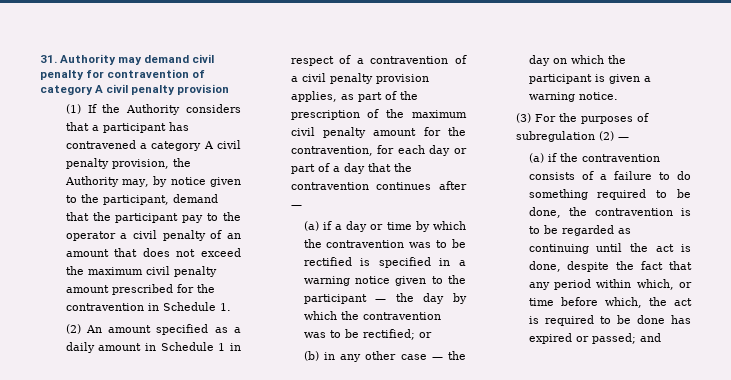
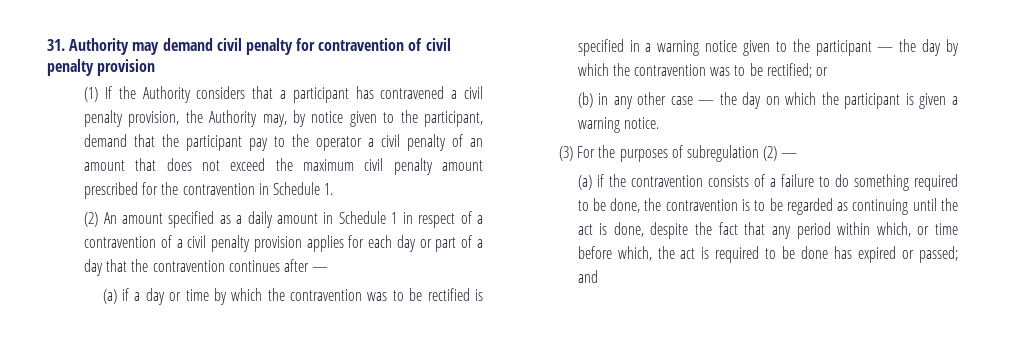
- 31. Authority may demand civil penalty for contravention of category A civil penalty provision
+ 31. Authority may demand civil penalty for contravention of civil penalty provision
- (1) If the Authority considers that a participant has contravened a category A civil penalty provision, the Authority may, by notice given to the participant, demand that the participant pay to the operator a civil penalty of an amount that does not exceed the maximum civil penalty amount prescribed for the contravention in Schedule 1.
+ (1) If the Authority considers that a participant has contravened a civil penalty provision, the Authority may, by notice given to the participant, demand that the participant pay to the operator a civil penalty of an amount that does not exceed the maximum civil penalty amount prescribed for the contravention in Schedule 1.
- (2) An amount specified as a daily amount in Schedule 1 in respect of a contravention of a civil penalty provision applies, as part of the prescription of the maximum civil penalty amount for the contravention, for each day or part of a day that the contravention continues after —
+ (2) An amount specified as a daily amount in Schedule 1 in respect of a contravention of a civil penalty provision applies for each day or part of a day that the contravention continues after —

